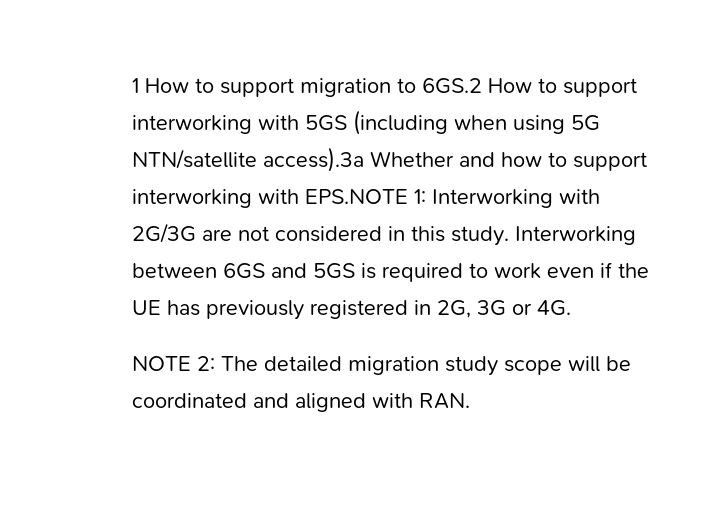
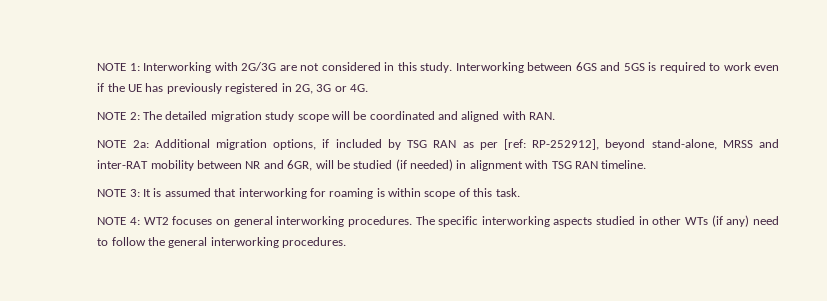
- 1 How to support migration to 6GS.2 How to support interworking with 5GS (including when using 5G NTN/satellite access).3a Whether and how to support interworking with EPS.NOTE 1: Interworking with 2G/3G are not considered in this study.
+ NOTE 1: Interworking with 2G/3G are not considered in this study.
+ NOTE 2a: Additional migration options, if included by TSG RAN as per [ref: RP-252912], beyond stand-alone, MRSS and inter-RAT mobility between NR and 6GR, will be studied (if needed) in alignment with TSG RAN timeline.
+ NOTE 3: It is assumed that interworking for roaming is within scope of this task.
+ NOTE 4: WT2 focuses on general interworking procedures. The specific interworking aspects studied in other WTs (if any) need to follow the general interworking procedures.

